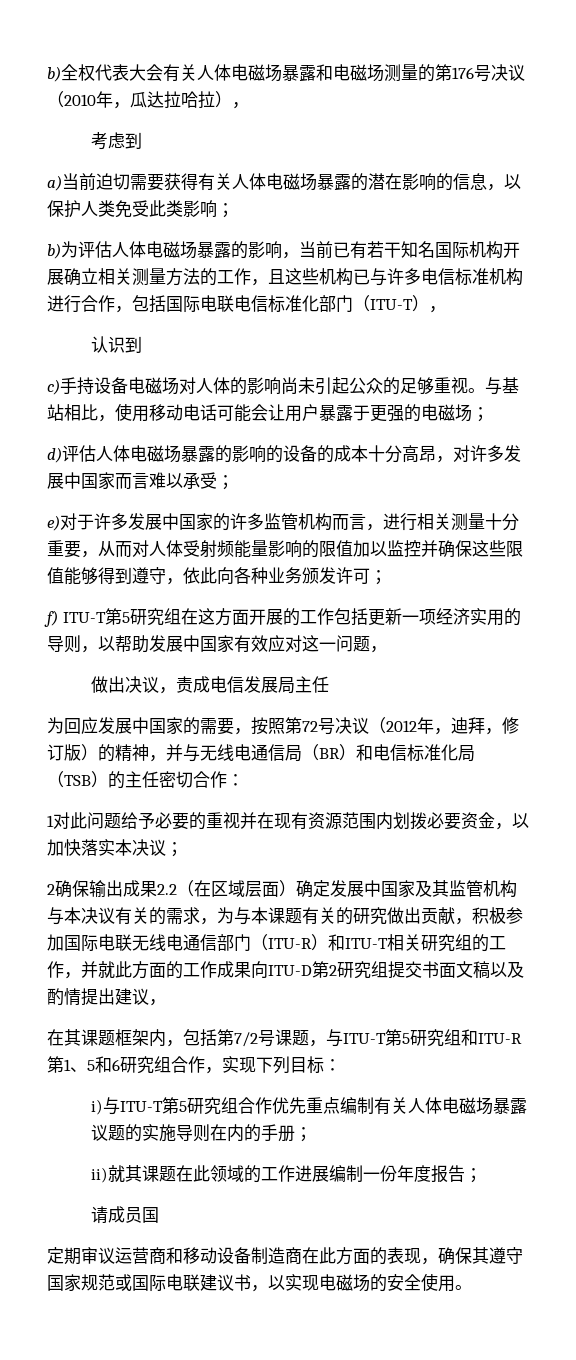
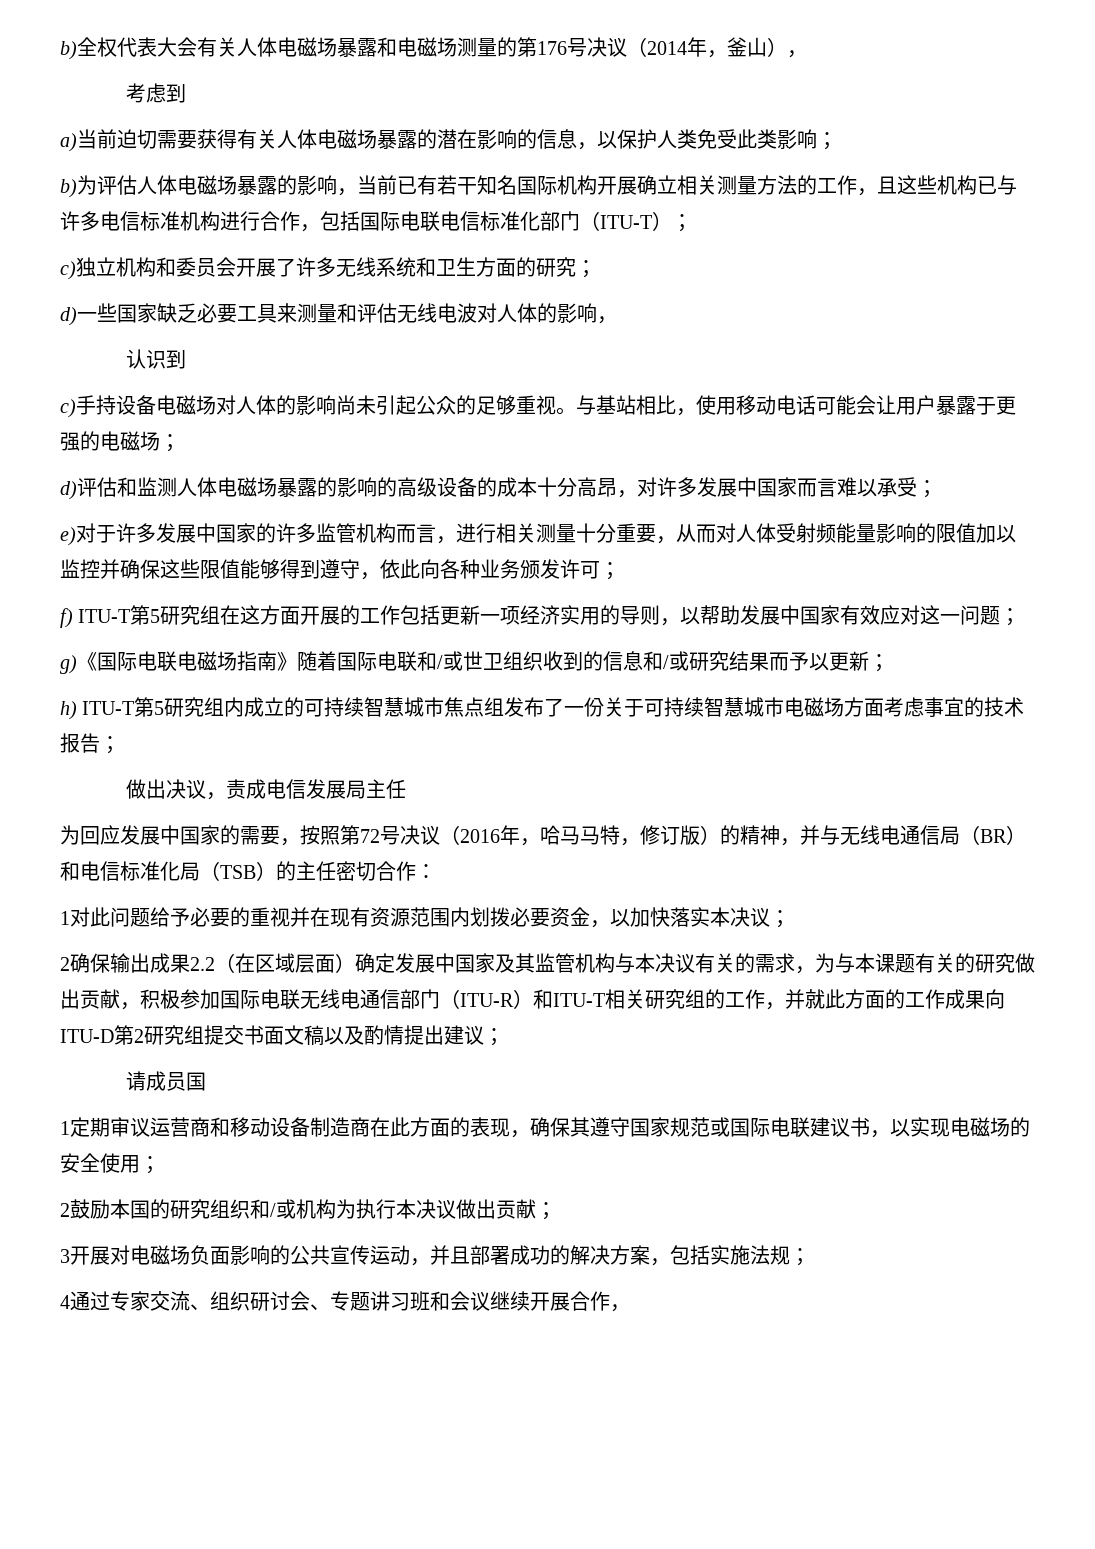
- b)全权代表大会有关人体电磁场暴露和电磁场测量的第176号决议（2010年，瓜达拉哈拉），
+ b)全权代表大会有关人体电磁场暴露和电磁场测量的第176号决议（2014年，釜山），
- b)为评估人体电磁场暴露的影响，当前已有若干知名国际机构开展确立相关测量方法的工作，且这些机构已与许多电信标准机构进行合作，包括国际电联电信标准化部门（ITU-T），
+ b)为评估人体电磁场暴露的影响，当前已有若干知名国际机构开展确立相关测量方法的工作，且这些机构已与许多电信标准机构进行合作，包括国际电联电信标准化部门（ITU-T）；
+ c)独立机构和委员会开展了许多无线系统和卫生方面的研究；
+ d)一些国家缺乏必要工具来测量和评估无线电波对人体的影响，
- d)评估人体电磁场暴露的影响的设备的成本十分高昂，对许多发展中国家而言难以承受；
+ d)评估和监测人体电磁场暴露的影响的高级设备的成本十分高昂，对许多发展中国家而言难以承受；
- f) ITU-T第5研究组在这方面开展的工作包括更新一项经济实用的导则，以帮助发展中国家有效应对这一问题，
+ f) ITU-T第5研究组在这方面开展的工作包括更新一项经济实用的导则，以帮助发展中国家有效应对这一问题；
+ g)《国际电联电磁场指南》随着国际电联和/或世卫组织收到的信息和/或研究结果而予以更新；
+ h) ITU-T第5研究组内成立的可持续智慧城市焦点组发布了一份关于可持续智慧城市电磁场方面考虑事宜的技术报告；
- 为回应发展中国家的需要，按照第72号决议（2012年，迪拜，修订版）的精神，并与无线电通信局（BR）和电信标准化局（TSB）的主任密切合作：
+ 为回应发展中国家的需要，按照第72号决议（2016年，哈马马特，修订版）的精神，并与无线电通信局（BR）和电信标准化局（TSB）的主任密切合作：
- 2确保输出成果2.2（在区域层面）确定发展中国家及其监管机构与本决议有关的需求，为与本课题有关的研究做出贡献，积极参加国际电联无线电通信部门（ITU-R）和ITU-T相关研究组的工作，并就此方面的工作成果向ITU-D第2研究组提交书面文稿以及酌情提出建议，
- 在其课题框架内，包括第7/2号课题，与ITU-T第5研究组和ITU-R第1、5和6研究组合作，实现下列目标：
- i)与ITU-T第5研究组合作优先重点编制有关人体电磁场暴露议题的实施导则在内的手册；
- ii)就其课题在此领域的工作进展编制一份年度报告；
+ 2确保输出成果2.2（在区域层面）确定发展中国家及其监管机构与本决议有关的需求，为与本课题有关的研究做出贡献，积极参加国际电联无线电通信部门（ITU-R）和ITU-T相关研究组的工作，并就此方面的工作成果向ITU-D第2研究组提交书面文稿以及酌情提出建议；
- 定期审议运营商和移动设备制造商在此方面的表现，确保其遵守国家规范或国际电联建议书，以实现电磁场的安全使用。
+ 1定期审议运营商和移动设备制造商在此方面的表现，确保其遵守国家规范或国际电联建议书，以实现电磁场的安全使用；
+ 2鼓励本国的研究组织和/或机构为执行本决议做出贡献；
+ 3开展对电磁场负面影响的公共宣传运动，并且部署成功的解决方案，包括实施法规；
+ 4通过专家交流、组织研讨会、专题讲习班和会议继续开展合作，

